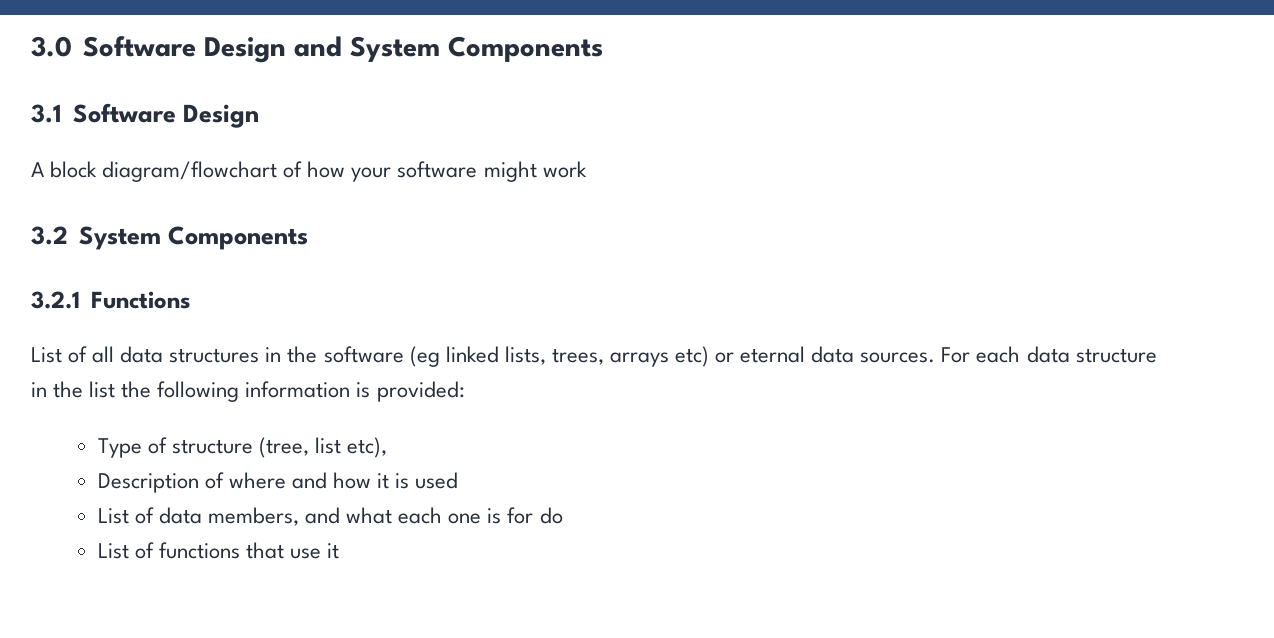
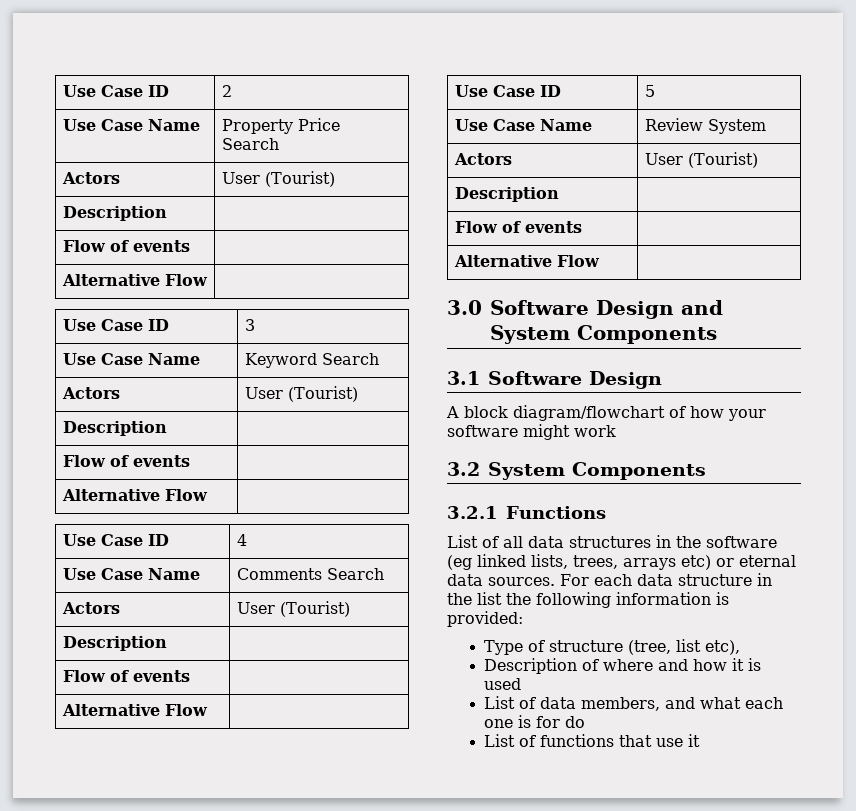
+ Use Case ID | 2
+ Use Case Name | Property Price Search
+ Actors | User (Tourist)
+ Description |
+ Flow of events |
+ Alternative Flow |
+ Use Case ID | 3
+ Use Case Name | Keyword Search
+ Actors | User (Tourist)
+ Description |
+ Flow of events |
+ Alternative Flow |
+ Use Case ID | 4
+ Use Case Name | Comments Search
+ Actors | User (Tourist)
+ Description |
+ Flow of events |
+ Alternative Flow |
+ Use Case ID | 5
+ Use Case Name | Review System
+ Actors | User (Tourist)
+ Description |
+ Flow of events |
+ Alternative Flow |

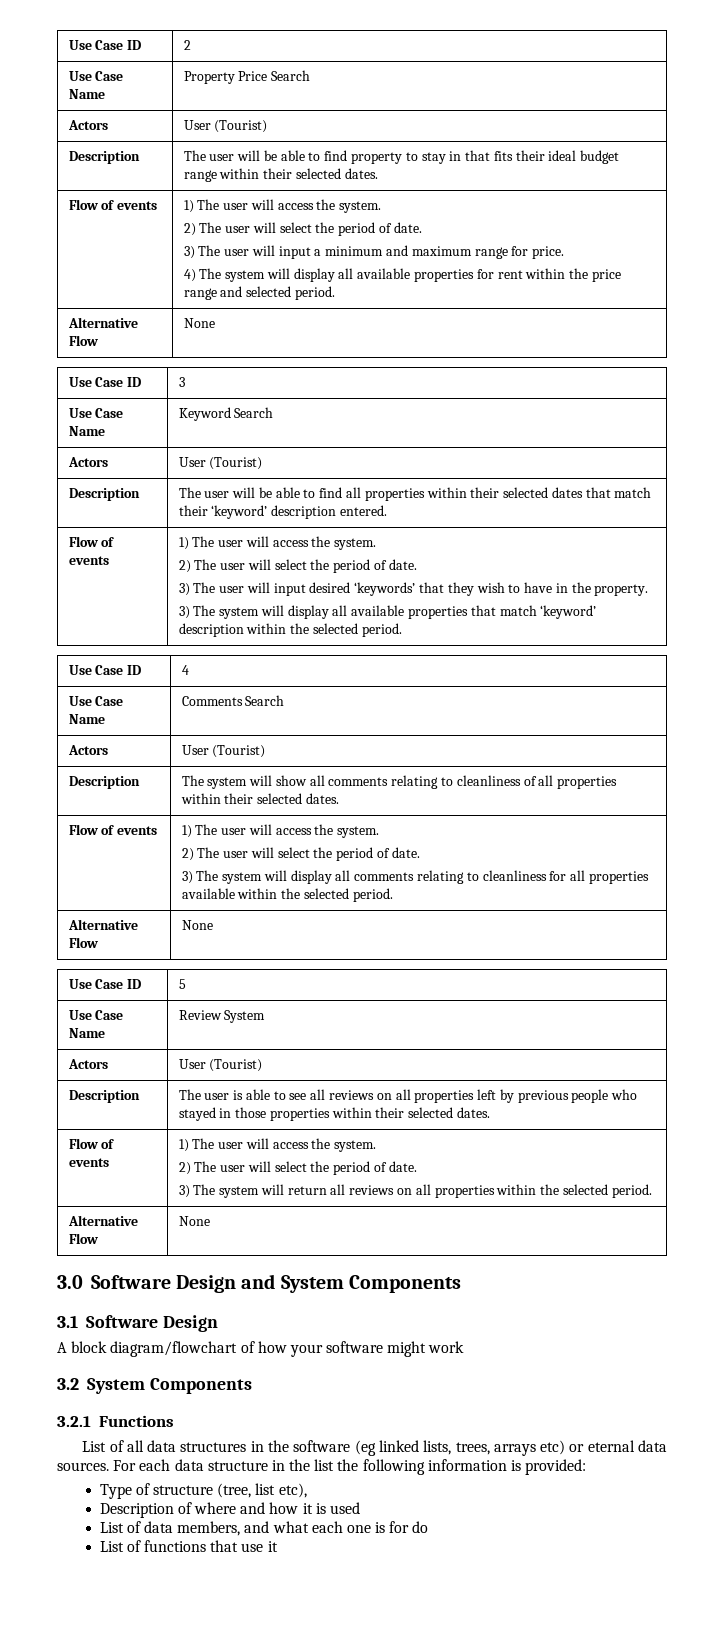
  Use Case Name | Property Price Search
  Actors | User (Tourist)
- Description |
- Flow of events |
- Alternative Flow |
+ Description | The user will be able to find property to stay in that fits their ideal budget range within their selected dates.
+ Flow of events | 1) The user will access the system.
+ 2) The user will select the period of date.
+ 3) The user will input a minimum and maximum range for price.
+ 4) The system will display all available properties for rent within the price range and selected period.
+ Alternative Flow | None
  Use Case Name | Keyword Search
  Actors | User (Tourist)
- Description |
- Flow of events |
- Alternative Flow |
+ Description | The user will be able to find all properties within their selected dates that match their ‘keyword’ description entered.
+ Flow of events | 1) The user will access the system.
+ 2) The user will select the period of date.
+ 3) The user will input desired ‘keywords’ that they wish to have in the property.
+ 3) The system will display all available properties that match ‘keyword’ description within the selected period.
  Use Case Name | Comments Search
  Actors | User (Tourist)
- Description |
- Flow of events |
- Alternative Flow |
+ Description | The system will show all comments relating to cleanliness of all properties within their selected dates.
+ Flow of events | 1) The user will access the system.
+ 2) The user will select the period of date.
+ 3) The system will display all comments relating to cleanliness for all properties available within the selected period.
+ Alternative Flow | None
  Use Case Name | Review System
  Actors | User (Tourist)
- Description |
- Flow of events |
- Alternative Flow |
+ Description | The user is able to see all reviews on all properties left by previous people who stayed in those properties within their selected dates.
+ Flow of events | 1) The user will access the system.
+ 2) The user will select the period of date.
+ 3) The system will return all reviews on all properties within the selected period.
+ Alternative Flow | None

